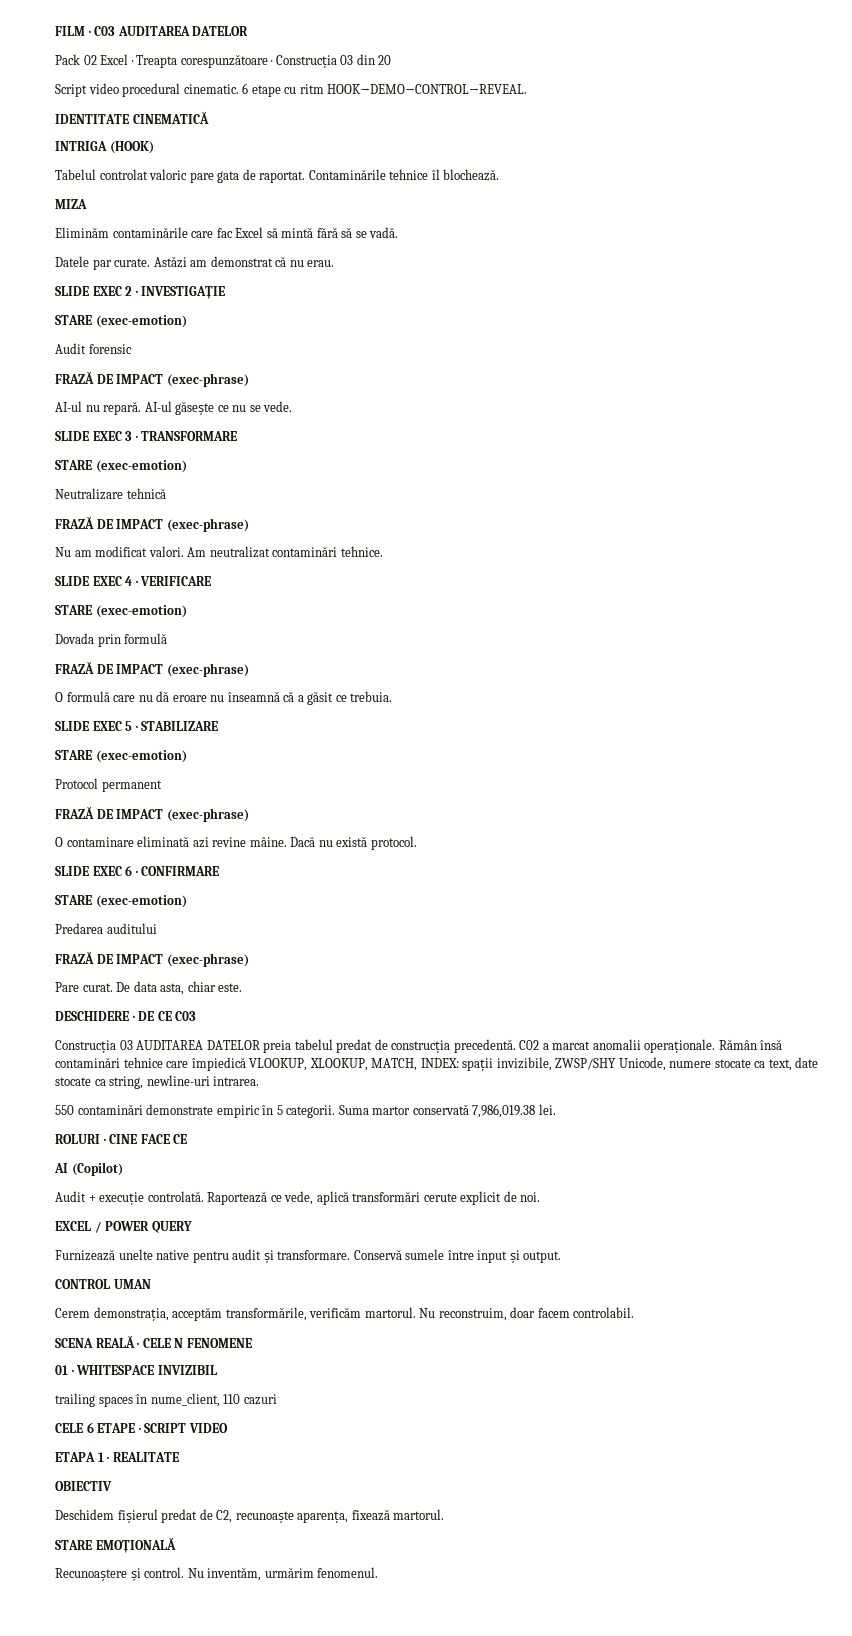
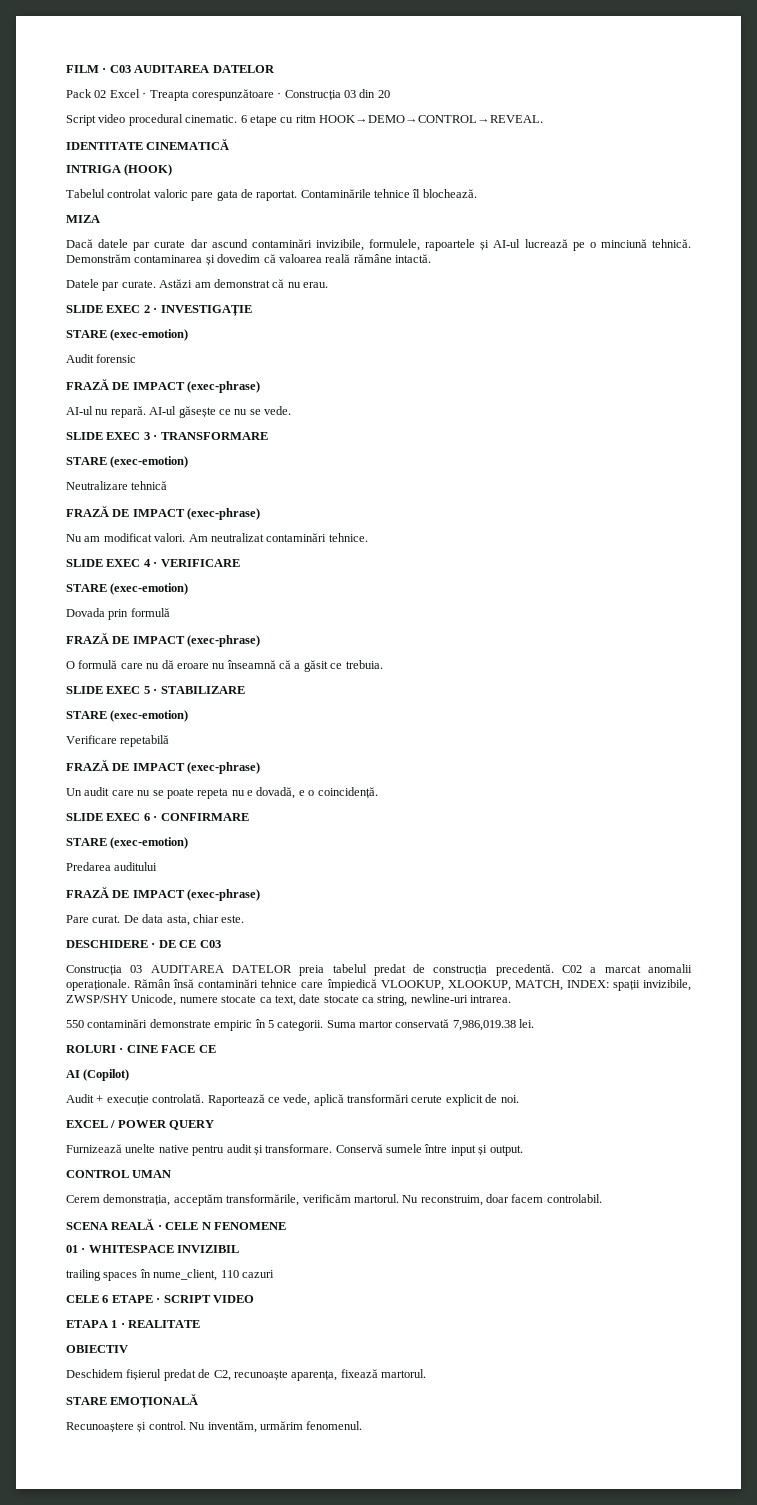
- Eliminăm contaminările care fac Excel să mintă fără să se vadă.
+ Dacă datele par curate dar ascund contaminări invizibile, formulele, rapoartele și AI-ul lucrează pe o minciună tehnică. Demonstrăm contaminarea și dovedim că valoarea reală rămâne intactă.
- Protocol permanent
+ Verificare repetabilă
  FRAZĂ DE IMPACT (exec-phrase)
- O contaminare eliminată azi revine mâine. Dacă nu există protocol.
+ Un audit care nu se poate repeta nu e dovadă, e o coincidență.

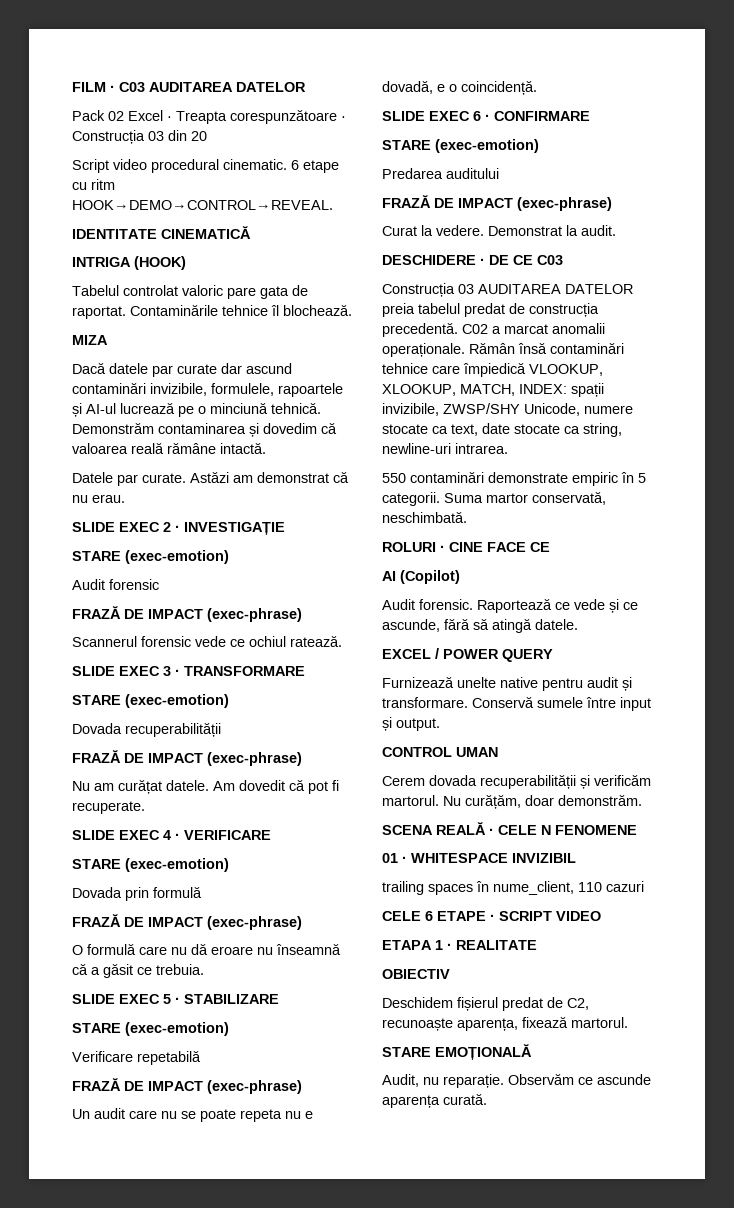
- AI-ul nu repară. AI-ul găsește ce nu se vede.
+ Scannerul forensic vede ce ochiul ratează.
- Neutralizare tehnică
+ Dovada recuperabilității
- Nu am modificat valori. Am neutralizat contaminări tehnice.
+ Nu am curățat datele. Am dovedit că pot fi recuperate.
- Pare curat. De data asta, chiar este.
+ Curat la vedere. Demonstrat la audit.
- Suma martor conservată 7,986,019.38 lei.
+ Suma martor conservată, neschimbată.
- Audit + execuție controlată. Raportează ce vede, aplică transformări cerute explicit de noi.
+ Audit forensic. Raportează ce vede și ce ascunde, fără să atingă datele.
- Cerem demonstrația, acceptăm transformările, verificăm martorul. Nu reconstruim, doar facem controlabil.
+ Cerem dovada recuperabilității și verificăm martorul. Nu curățăm, doar demonstrăm.
- Recunoaștere și control. Nu inventăm, urmărim fenomenul.
+ Audit, nu reparație. Observăm ce ascunde aparența curată.

